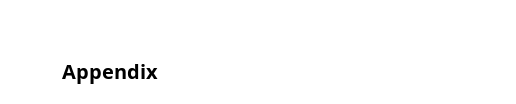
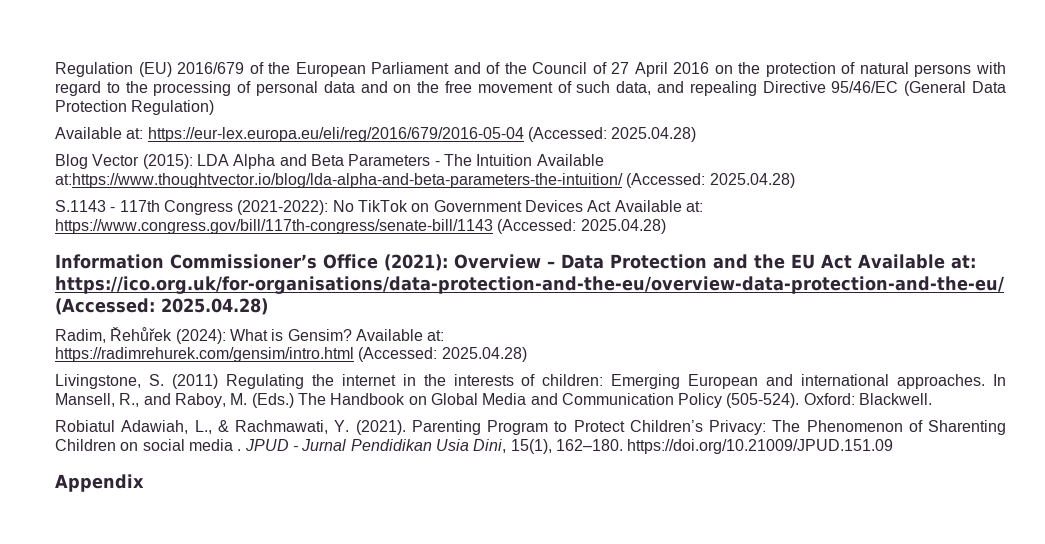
+ Regulation (EU) 2016/679 of the European Parliament and of the Council of 27 April 2016 on the protection of natural persons with regard to the processing of personal data and on the free movement of such data, and repealing Directive 95/46/EC (General Data Protection Regulation)
+ Available at: https://eur-lex.europa.eu/eli/reg/2016/679/2016-05-04 (Accessed: 2025.04.28)
+ Blog Vector (2015): LDA Alpha and Beta Parameters - The Intuition Available at:https://www.thoughtvector.io/blog/lda-alpha-and-beta-parameters-the-intuition/ (Accessed: 2025.04.28)
+ S.1143 - 117th Congress (2021-2022): No TikTok on Government Devices Act Available at: https://www.congress.gov/bill/117th-congress/senate-bill/1143 (Accessed: 2025.04.28)
+ Information Commissioner’s Office (2021): Overview – Data Protection and the EU Act Available at: https://ico.org.uk/for-organisations/data-protection-and-the-eu/overview-data-protection-and-the-eu/ (Accessed: 2025.04.28)
+ Radim, Řehůřek (2024): What is Gensim? Available at:
+ https://radimrehurek.com/gensim/intro.html (Accessed: 2025.04.28)
+ Livingstone, S. (2011) Regulating the internet in the interests of children: Emerging European and international approaches. In Mansell, R., and Raboy, M. (Eds.) The Handbook on Global Media and Communication Policy (505-524). Oxford: Blackwell.
+ Robiatul Adawiah, L., & Rachmawati, Y. (2021). Parenting Program to Protect Children’s Privacy: The Phenomenon of Sharenting Children on social media . JPUD - Jurnal Pendidikan Usia Dini, 15(1), 162–180. https://doi.org/10.21009/JPUD.151.09

